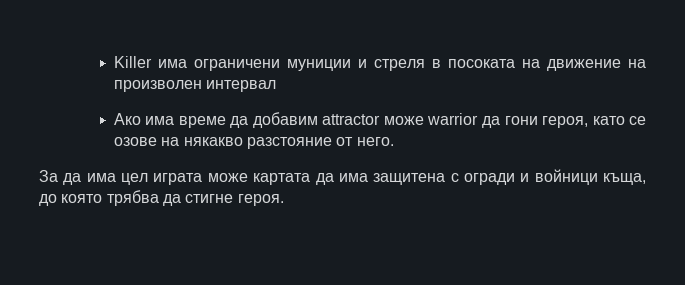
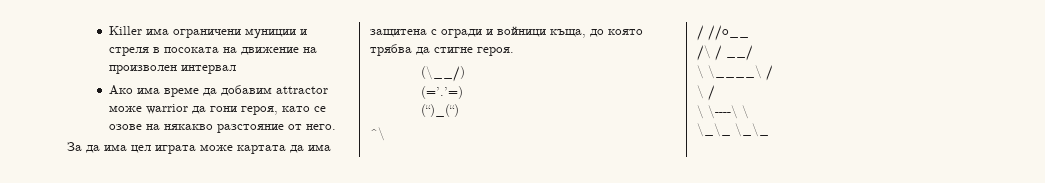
+ (\__/)
+ (=’.’=)
+ (“)_(“)
+ ^\
+ / //o__
+ /\ / __/
+ \ \____\ /
+ \ /
+ \ \----\ \
+ \_\_ \_\_

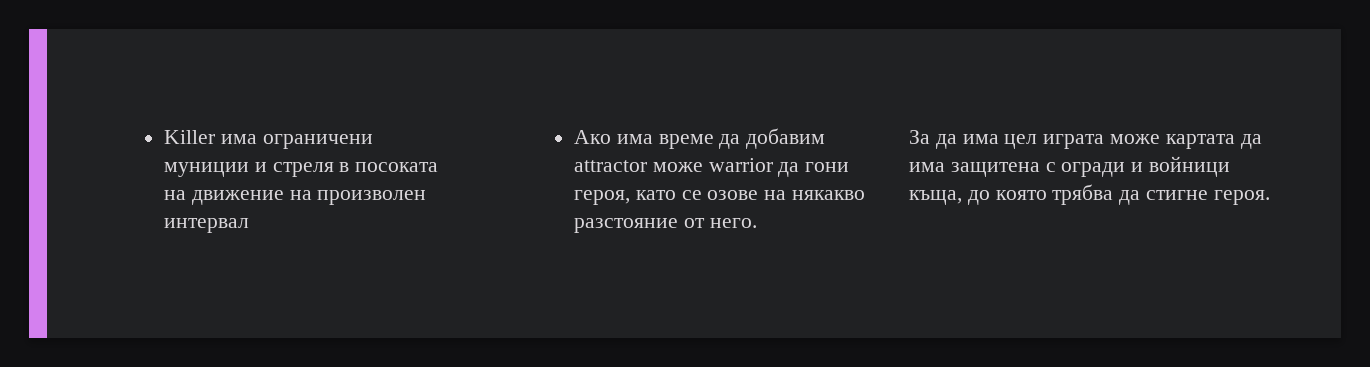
- (\__/)
- (=’.’=)
- (“)_(“)
- ^\
- / //o__
- /\ / __/
- \ \____\ /
- \ /
- \ \----\ \
- \_\_ \_\_

